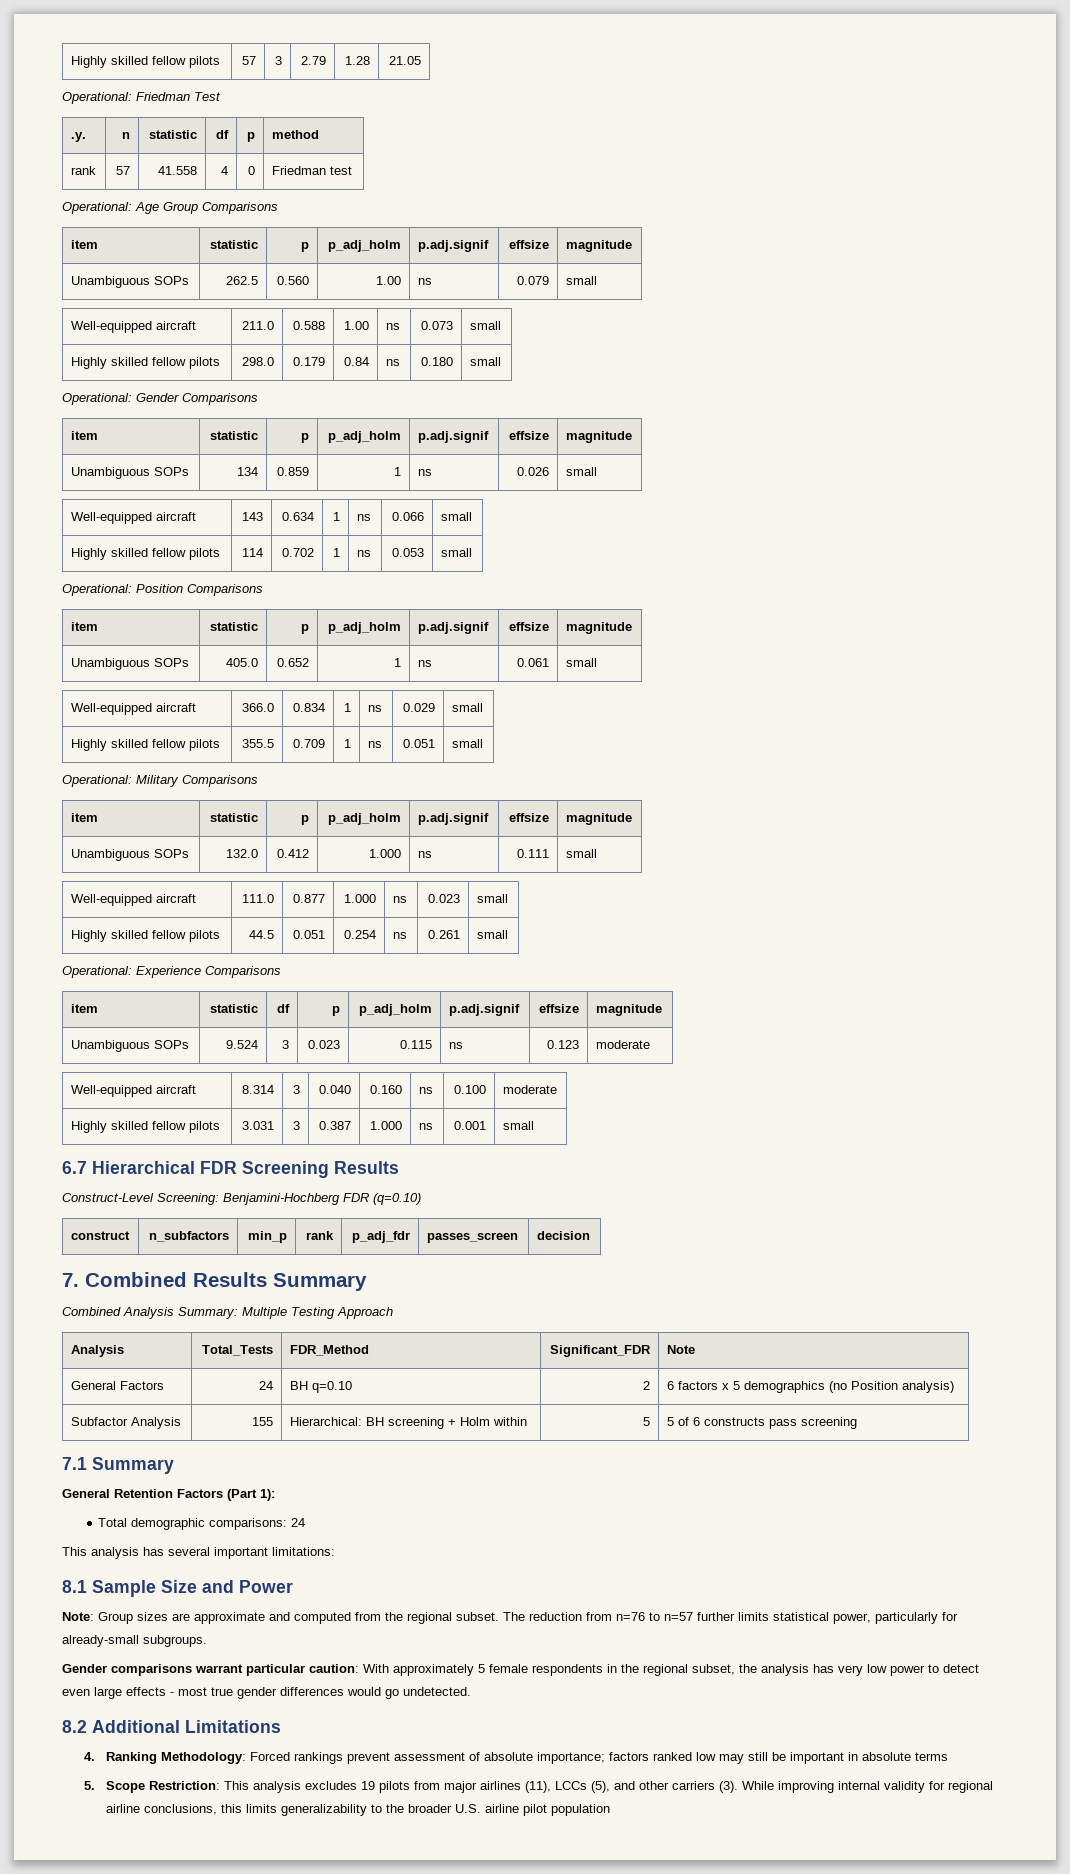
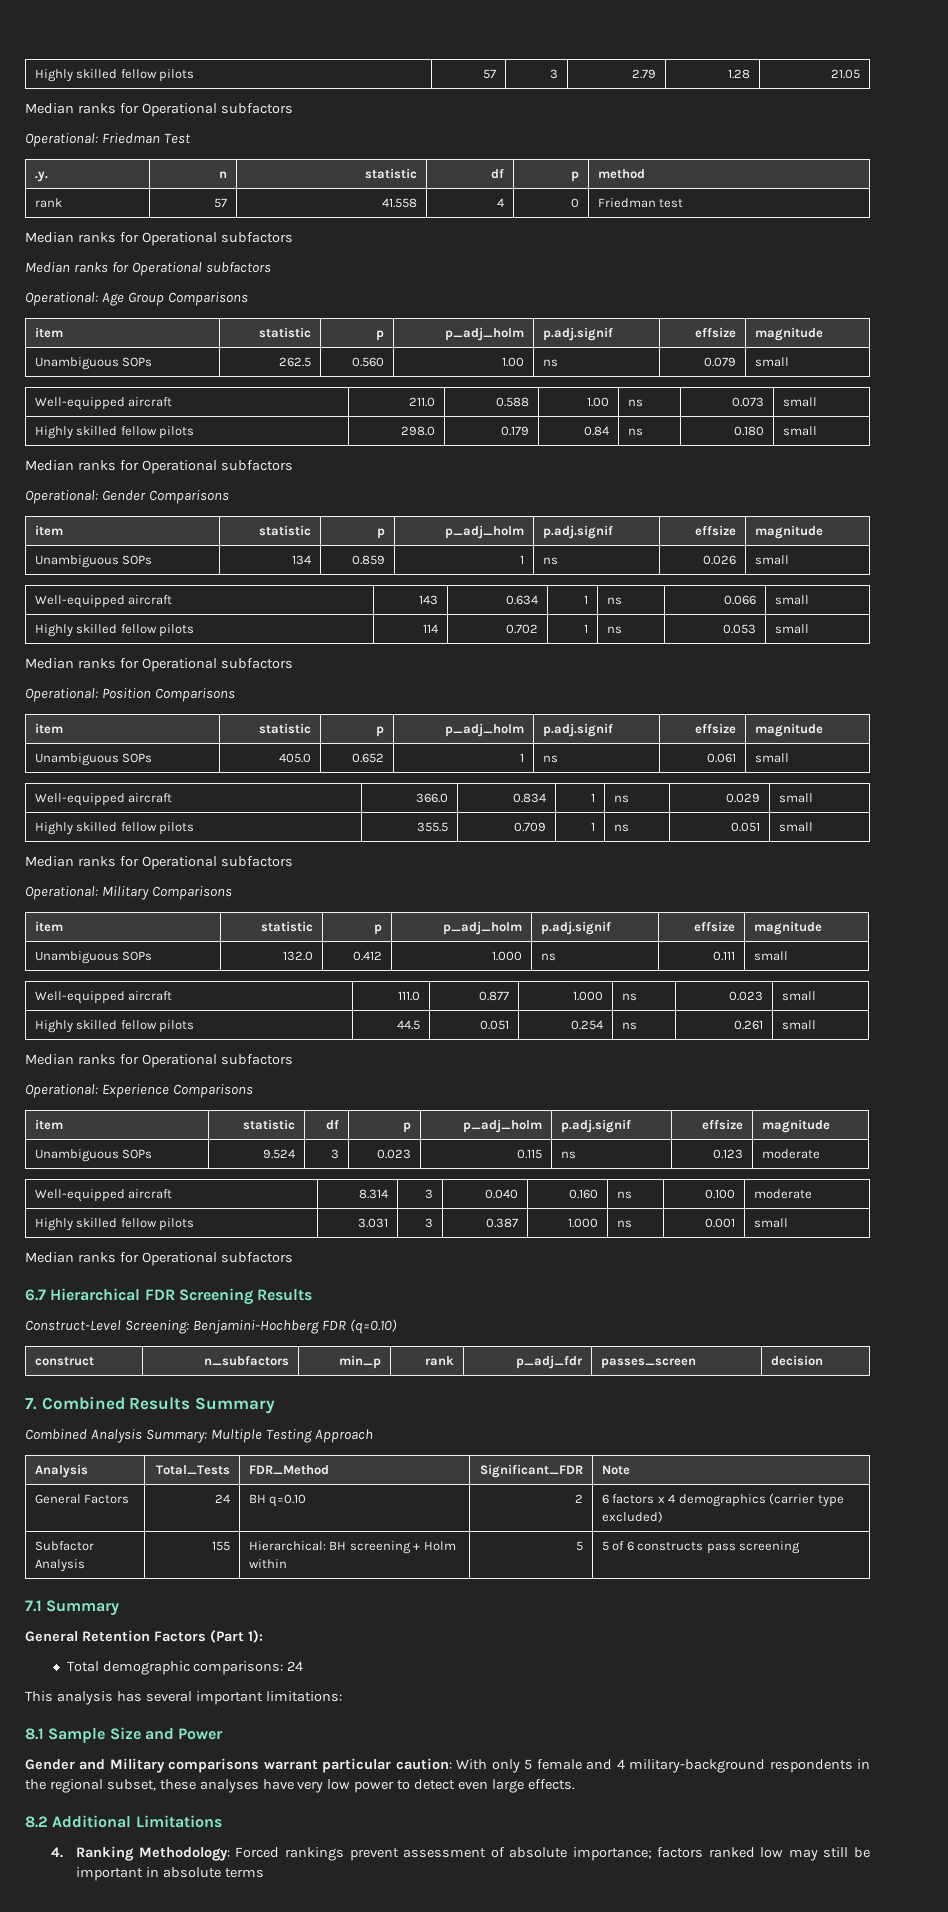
  Highly skilled fellow pilots | 57 | 3 | 2.79 | 1.28 | 21.05
+ Median ranks for Operational subfactors
  rank | 57 | 41.558 | 4 | 0 | Friedman test
+ Median ranks for Operational subfactors
+ Median ranks for Operational subfactors
  Highly skilled fellow pilots | 298.0 | 0.179 | 0.84 | ns | 0.180 | small
+ Median ranks for Operational subfactors
  Highly skilled fellow pilots | 114 | 0.702 | 1 | ns | 0.053 | small
+ Median ranks for Operational subfactors
  Highly skilled fellow pilots | 355.5 | 0.709 | 1 | ns | 0.051 | small
+ Median ranks for Operational subfactors
  Highly skilled fellow pilots | 44.5 | 0.051 | 0.254 | ns | 0.261 | small
+ Median ranks for Operational subfactors
  Highly skilled fellow pilots | 3.031 | 3 | 0.387 | 1.000 | ns | 0.001 | small
+ Median ranks for Operational subfactors
- General Factors | 24 | BH q=0.10 | 2 | 6 factors x 5 demographics (no Position analysis)
+ General Factors | 24 | BH q=0.10 | 2 | 6 factors x 4 demographics (carrier type excluded)
- Note: Group sizes are approximate and computed from the regional subset. The reduction from n=76 to n=57 further limits statistical power, particularly for already-small subgroups.
- Gender comparisons warrant particular caution: With approximately 5 female respondents in the regional subset, the analysis has very low power to detect even large effects - most true gender differences would go undetected.
+ Gender and Military comparisons warrant particular caution: With only 5 female and 4 military-background respondents in the regional subset, these analyses have very low power to detect even large effects.
- 5. Scope Restriction: This analysis excludes 19 pilots from major airlines (11), LCCs (5), and other carriers (3). While improving internal validity for regional airline conclusions, this limits generalizability to the broader U.S. airline pilot population

